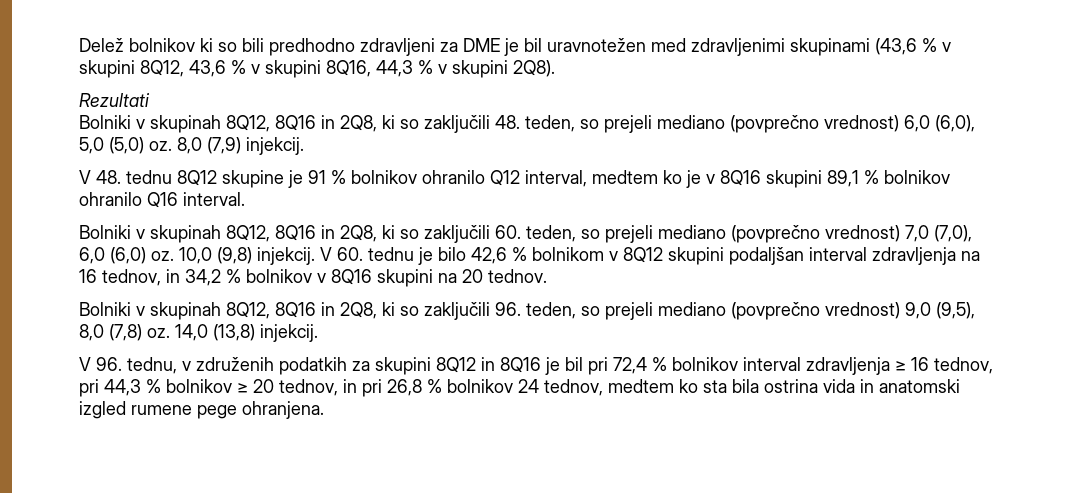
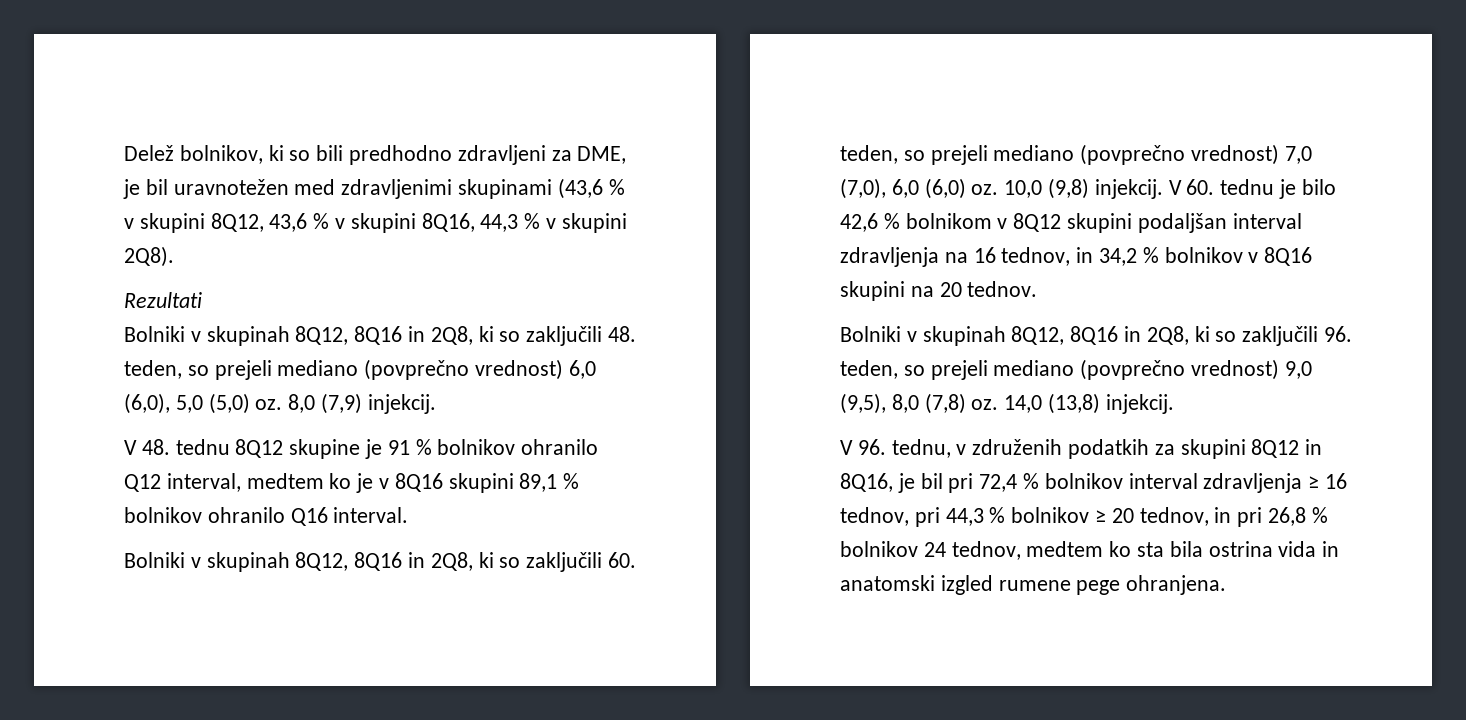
- Delež bolnikov ki so bili predhodno zdravljeni za DME je bil uravnotežen med zdravljenimi skupinami (43,6 % v skupini 8Q12, 43,6 % v skupini 8Q16, 44,3 % v skupini 2Q8).
+ Delež bolnikov, ki so bili predhodno zdravljeni za DME, je bil uravnotežen med zdravljenimi skupinami (43,6 % v skupini 8Q12, 43,6 % v skupini 8Q16, 44,3 % v skupini 2Q8).
- V 96. tednu, v združenih podatkih za skupini 8Q12 in 8Q16 je bil pri 72,4 % bolnikov interval zdravljenja ≥ 16 tednov, pri 44,3 % bolnikov ≥ 20 tednov, in pri 26,8 % bolnikov 24 tednov, medtem ko sta bila ostrina vida in anatomski izgled rumene pege ohranjena.
+ V 96. tednu, v združenih podatkih za skupini 8Q12 in 8Q16, je bil pri 72,4 % bolnikov interval zdravljenja ≥ 16 tednov, pri 44,3 % bolnikov ≥ 20 tednov, in pri 26,8 % bolnikov 24 tednov, medtem ko sta bila ostrina vida in anatomski izgled rumene pege ohranjena.

